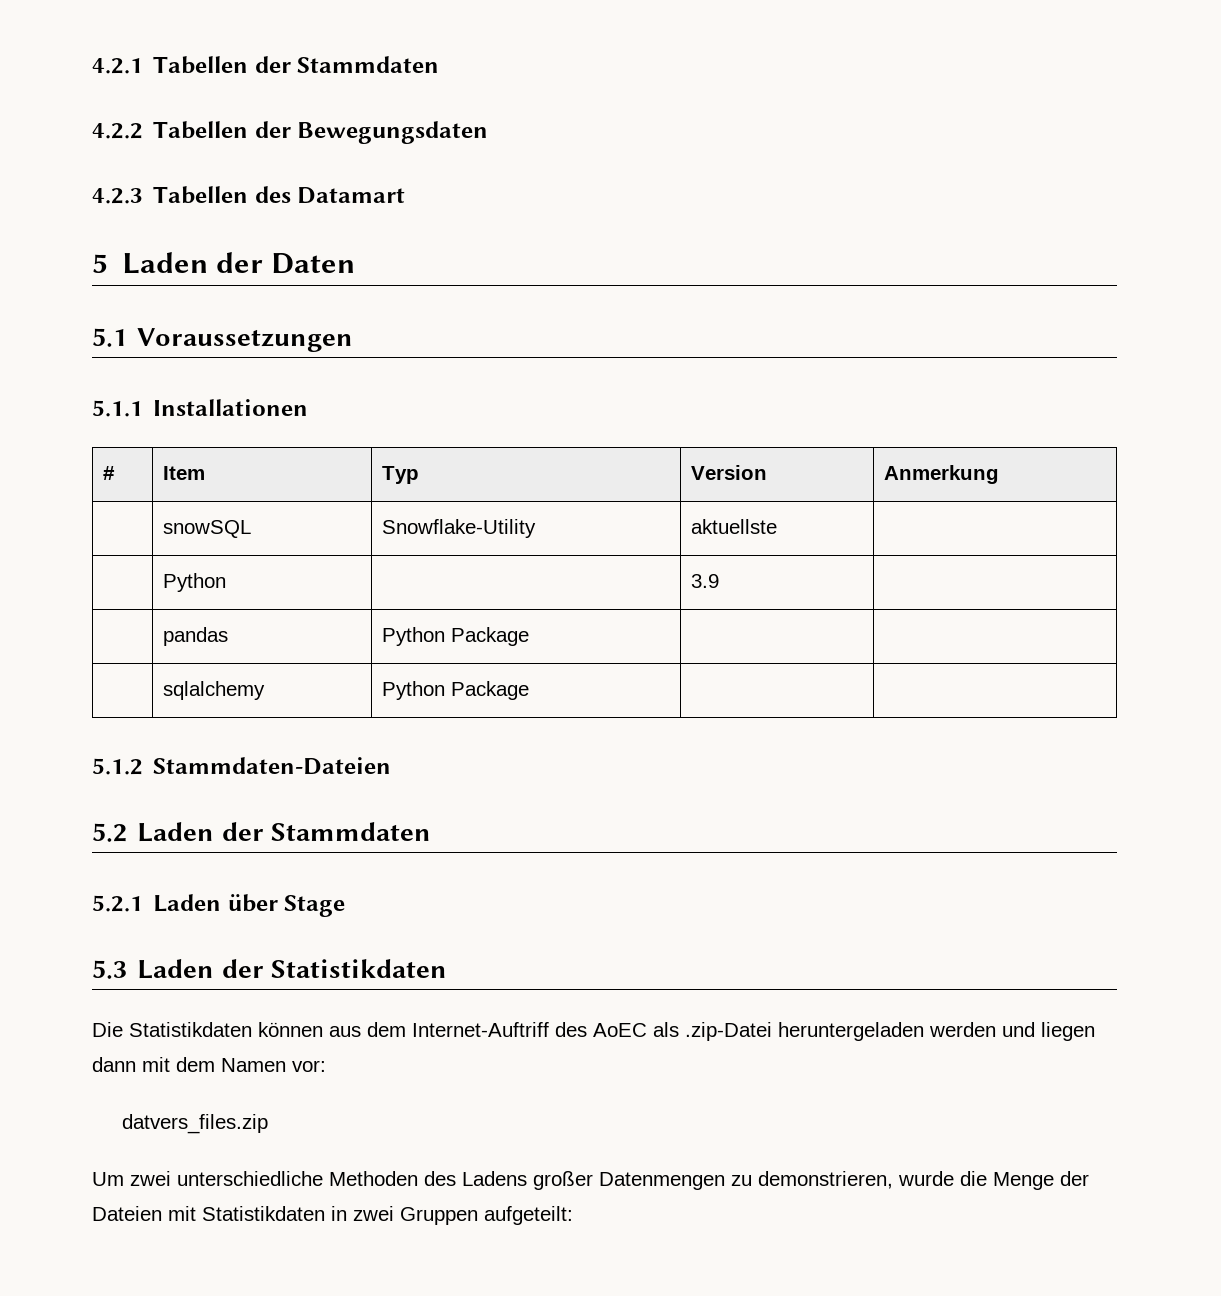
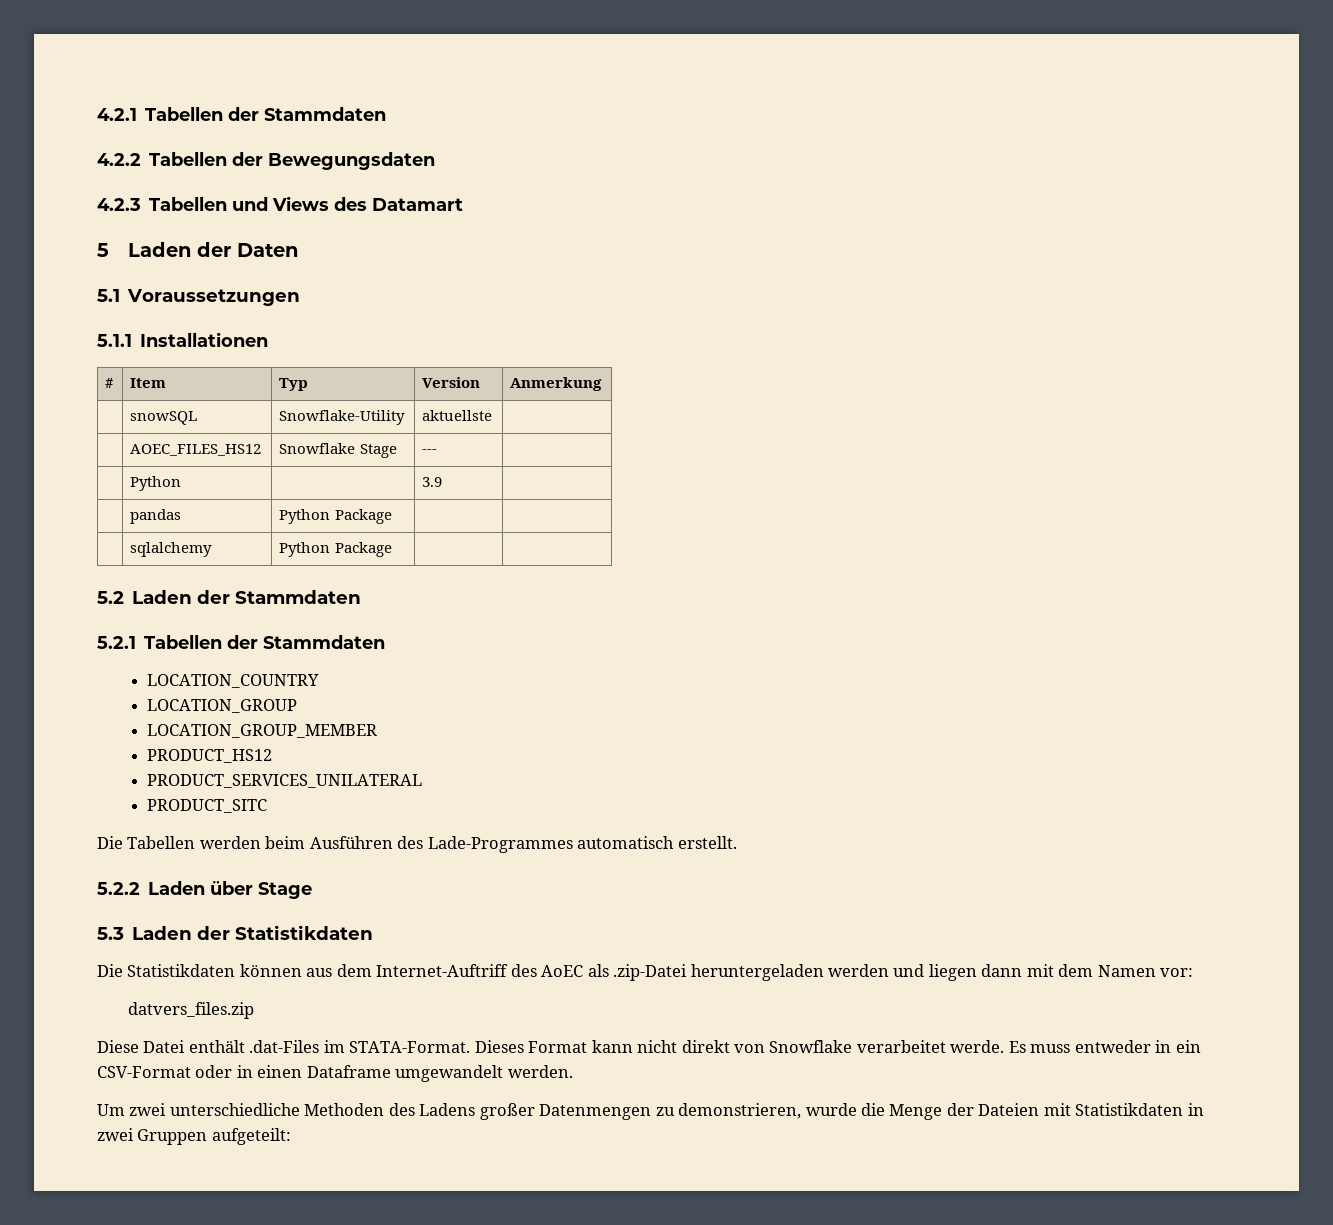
- 4.2.3 Tabellen des Datamart
+ 4.2.3 Tabellen und Views des Datamart
+ | AOEC_FILES_HS12 | Snowflake Stage | --- |
- 5.1.2 Stammdaten-Dateien
- 5.2.1 Laden über Stage
+ 5.2.1 Tabellen der Stammdaten
+ LOCATION_COUNTRY
+ LOCATION_GROUP
+ LOCATION_GROUP_MEMBER
+ PRODUCT_HS12
+ PRODUCT_SERVICES_UNILATERAL
+ PRODUCT_SITC
+ Die Tabellen werden beim Ausführen des Lade-Programmes automatisch erstellt.
+ 5.2.2 Laden über Stage
+ Diese Datei enthält .dat-Files im STATA-Format. Dieses Format kann nicht direkt von Snowflake verarbeitet werde. Es muss entweder in ein CSV-Format oder in einen Dataframe umgewandelt werden.

